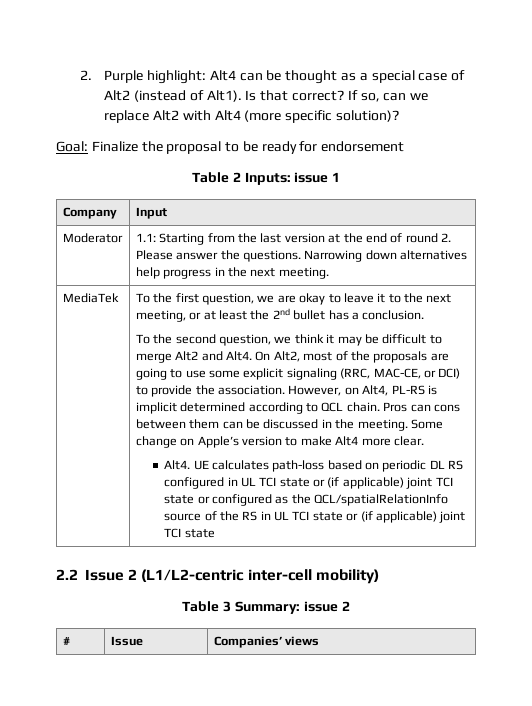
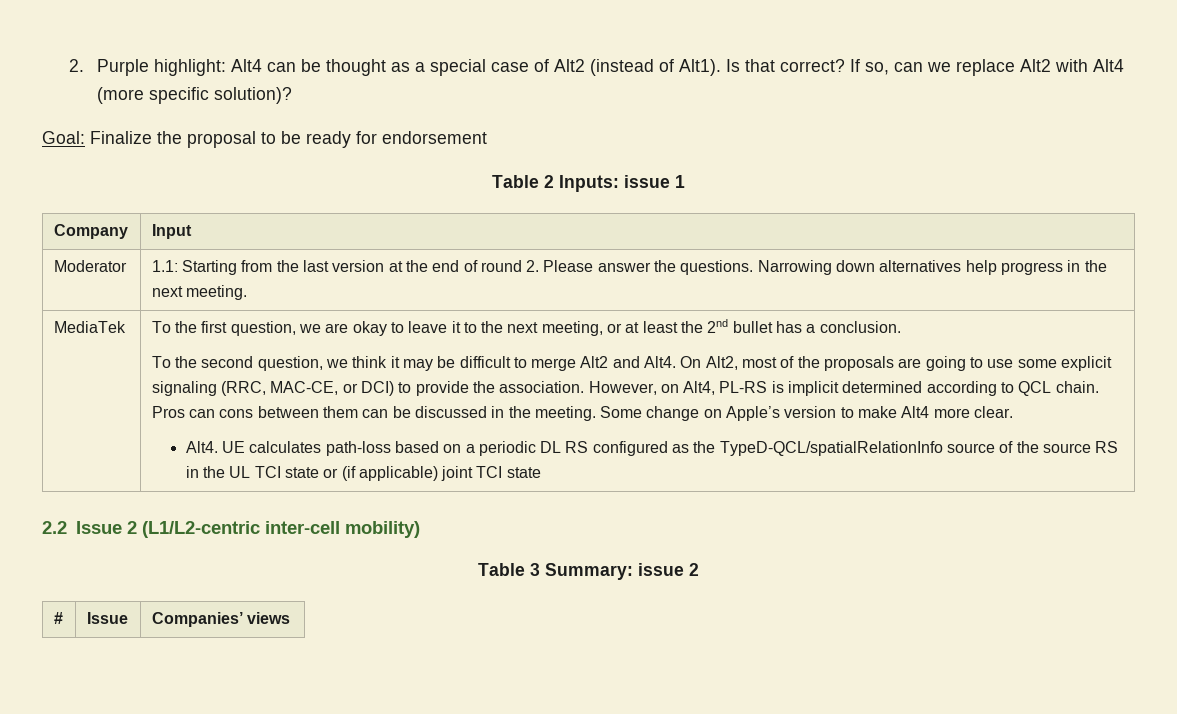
- UE calculates path-loss based on periodic DL RS configured in UL TCI state or (if applicable) joint TCI state or configured as the QCL/spatialRelationInfo source of the RS in UL TCI state or (if applicable) joint TCI state
+ UE calculates path-loss based on a periodic DL RS configured as the TypeD-QCL/spatialRelationInfo source of the source RS in the UL TCI state or (if applicable) joint TCI state

